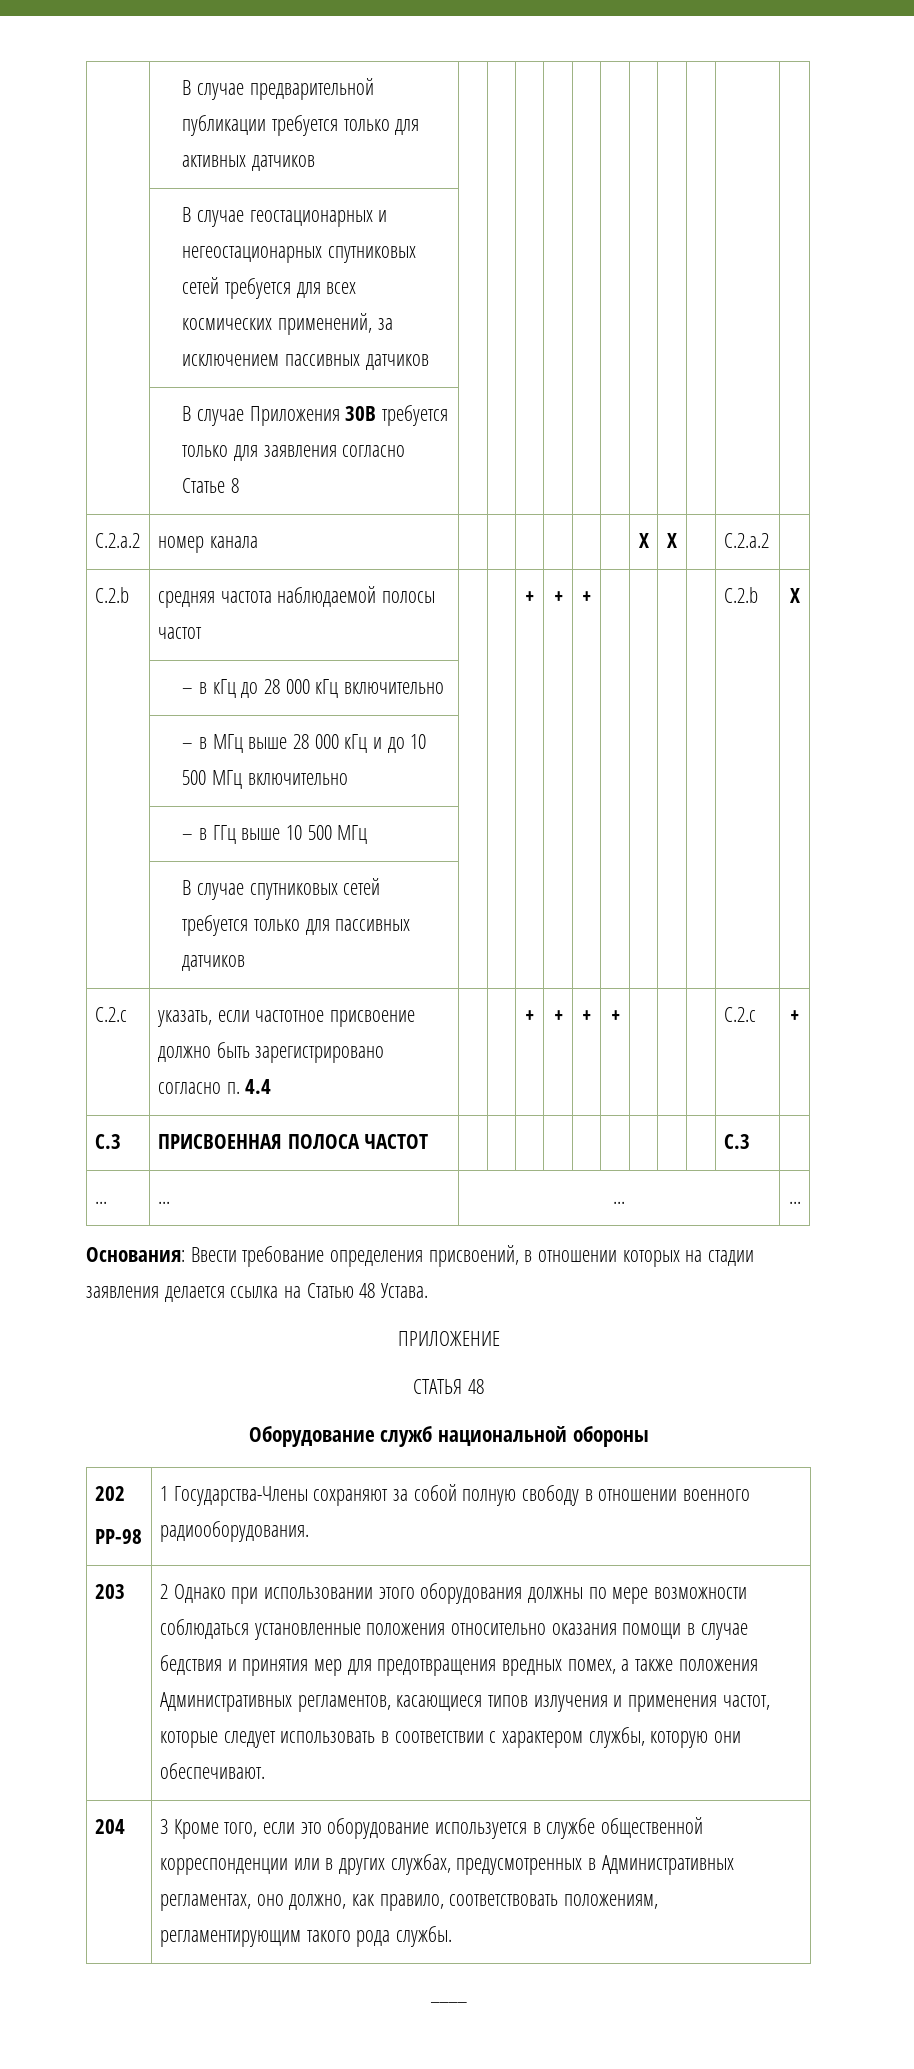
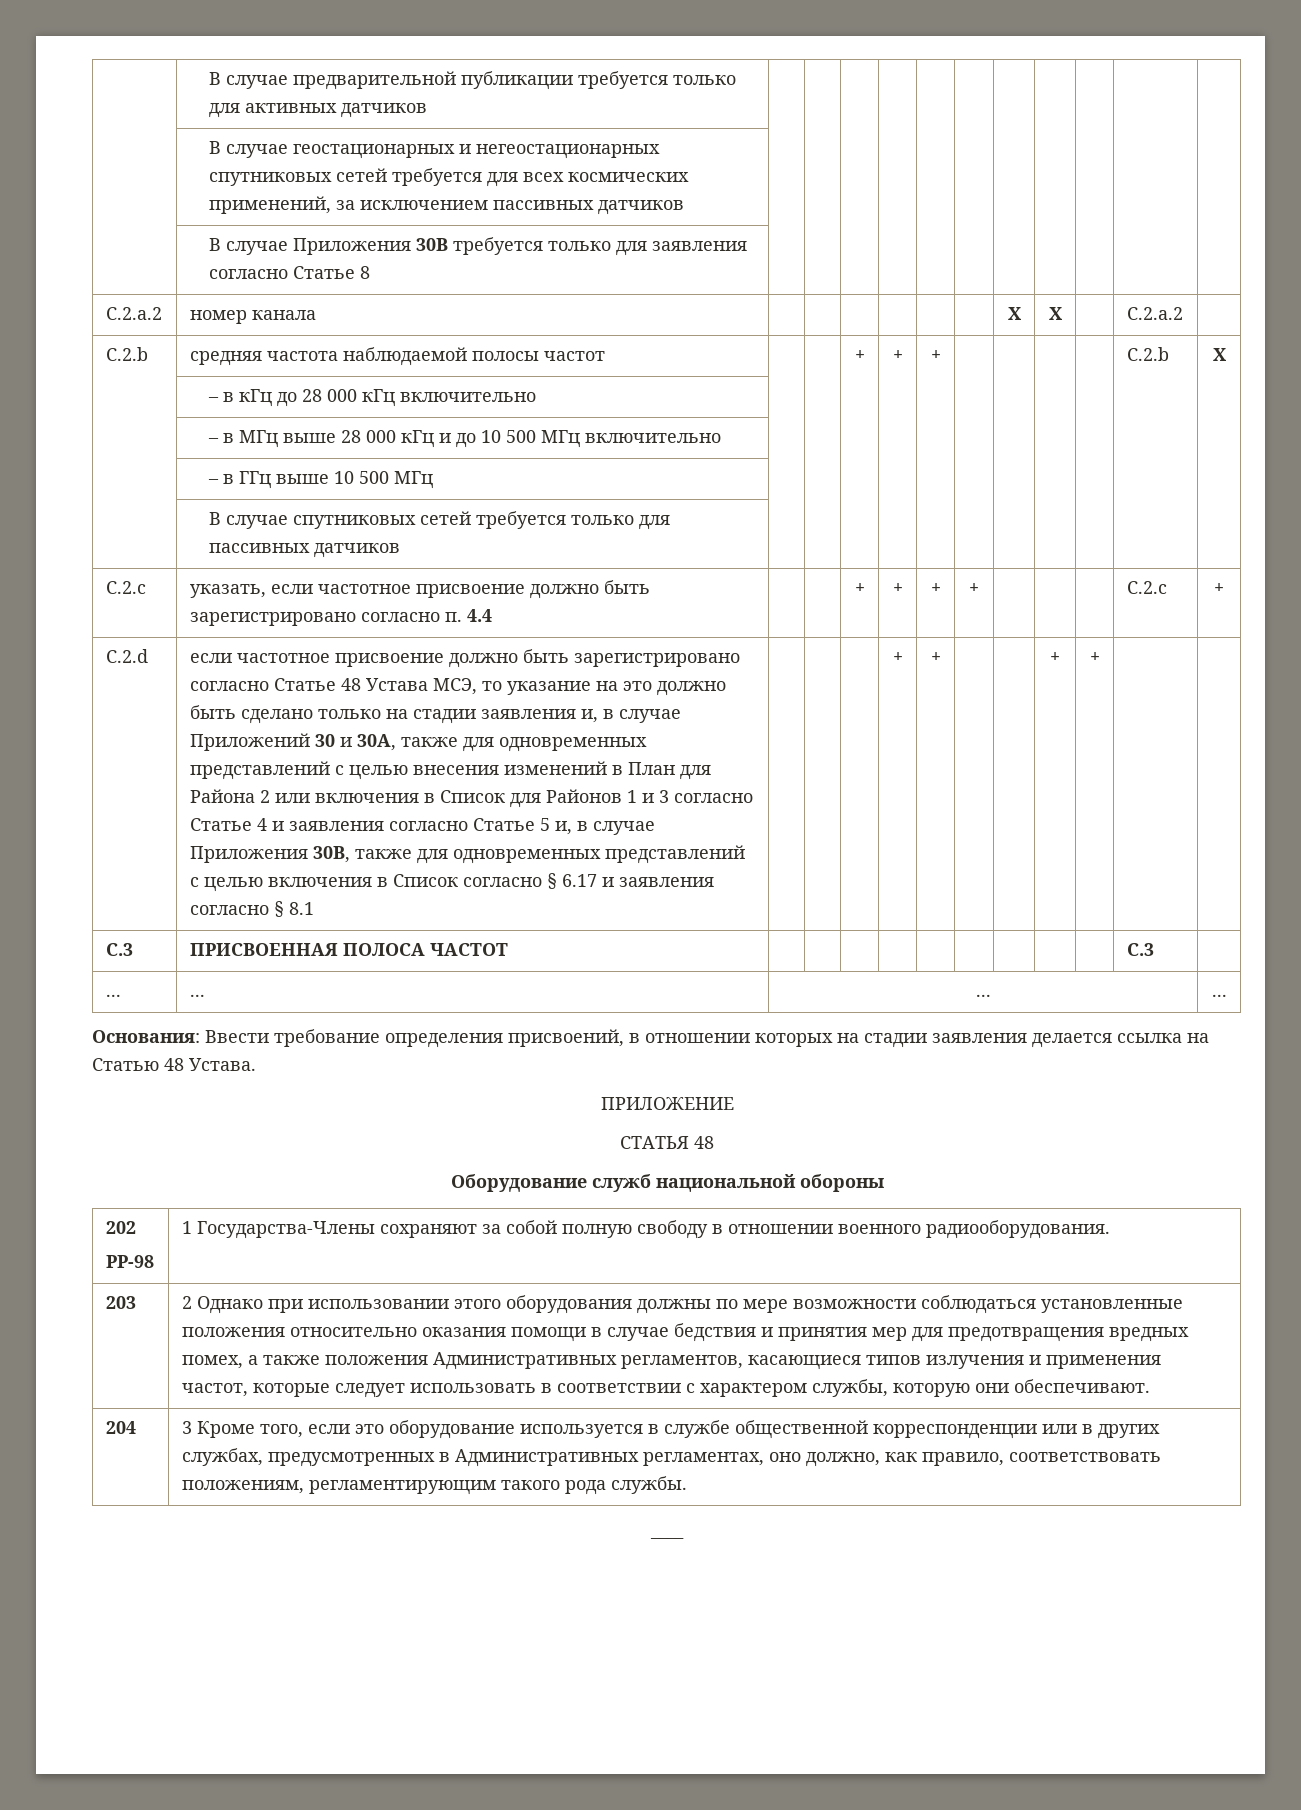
+ C.2.d | если частотное присвоение должно быть зарегистрировано согласно Статье 48 Устава МСЭ, то указание на это должно быть сделано только на стадии заявления и, в случае Приложений 30 и 30А, также для одновременных представлений с целью внесения изменений в План для Района 2 или включения в Список для Районов 1 и 3 согласно Статье 4 и заявления согласно Статье 5 и, в случае Приложения 30В, также для одновременных представлений с целью включения в Список согласно § 6.17 и заявления согласно § 8.1 | | | | + | + | | | + | +

